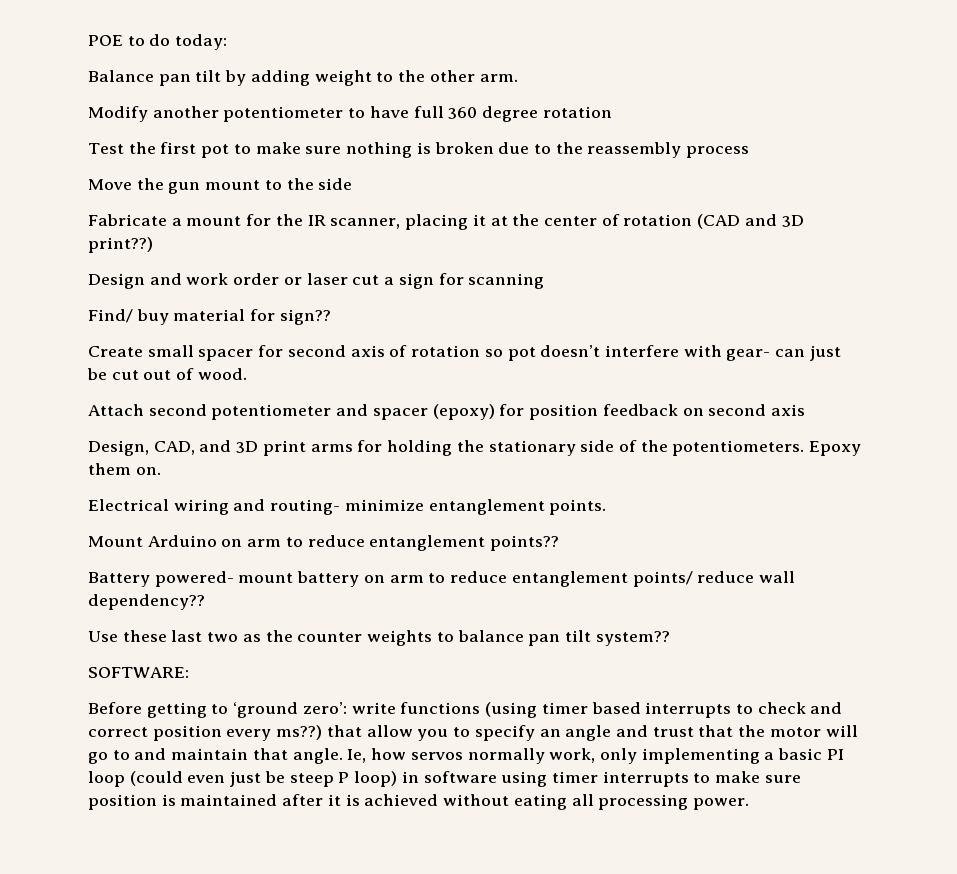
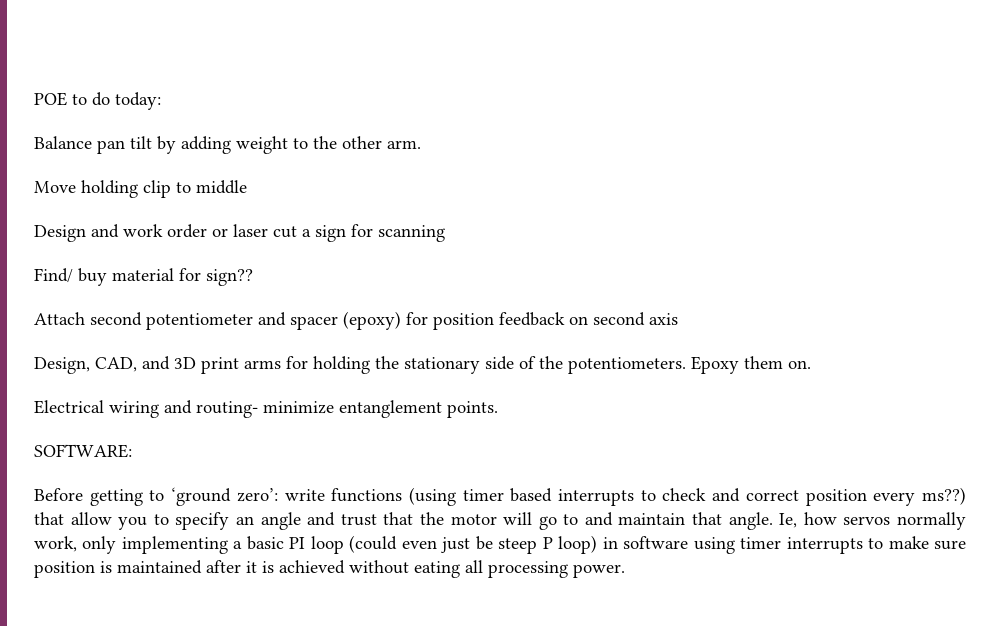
- Modify another potentiometer to have full 360 degree rotation
- Test the first pot to make sure nothing is broken due to the reassembly process
- Move the gun mount to the side
- Fabricate a mount for the IR scanner, placing it at the center of rotation (CAD and 3D print??)
+ Move holding clip to middle
- Create small spacer for second axis of rotation so pot doesn’t interfere with gear- can just be cut out of wood.
- Mount Arduino on arm to reduce entanglement points??
- Battery powered- mount battery on arm to reduce entanglement points/ reduce wall dependency??
- Use these last two as the counter weights to balance pan tilt system??

